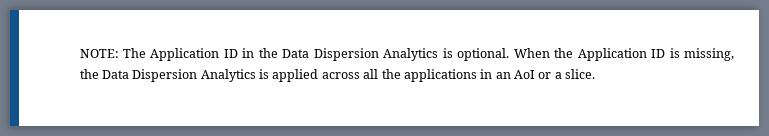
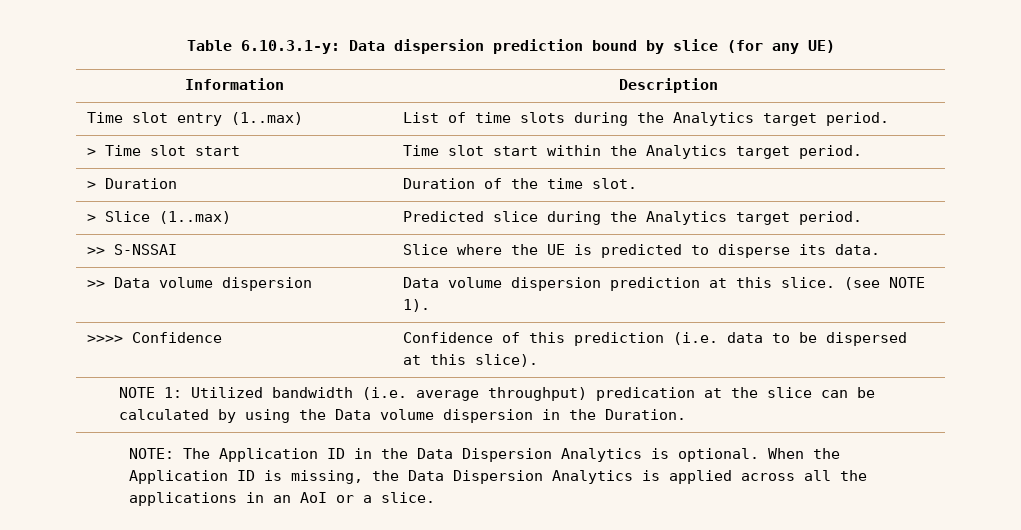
+ Table 6.10.3.1-y: Data dispersion prediction bound by slice (for any UE)
+ Information | Description
+ Time slot entry (1..max) | List of time slots during the Analytics target period.
+ > Time slot start | Time slot start within the Analytics target period.
+ > Duration | Duration of the time slot.
+ > Slice (1..max) | Predicted slice during the Analytics target period.
+ >> S-NSSAI | Slice where the UE is predicted to disperse its data.
+ >> Data volume dispersion | Data volume dispersion prediction at this slice. (see NOTE 1).
+ >>>> Confidence | Confidence of this prediction (i.e. data to be dispersed at this slice).
+ NOTE 1: Utilized bandwidth (i.e. average throughput) predication at the slice can be calculated by using the Data volume dispersion in the Duration.

